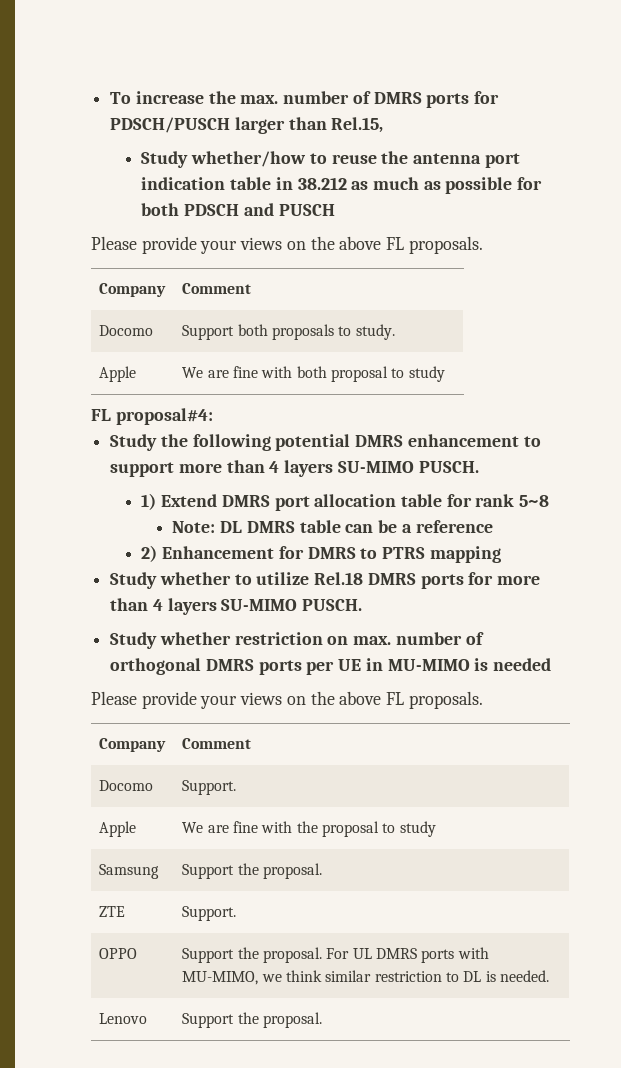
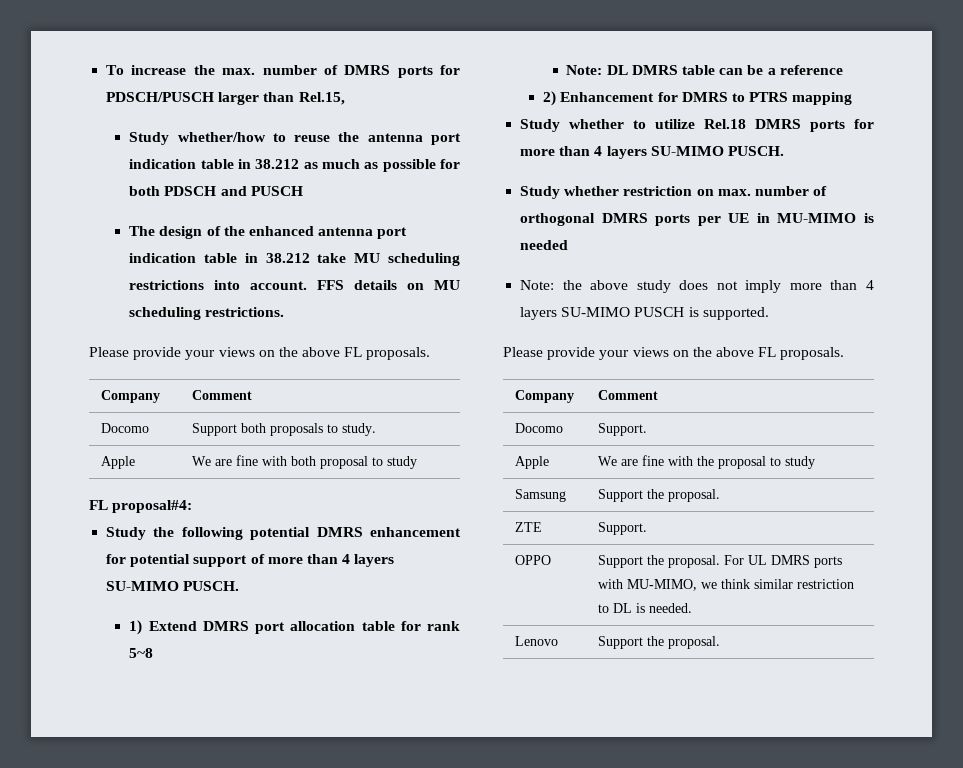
+ The design of the enhanced antenna port indication table in 38.212 take MU scheduling restrictions into account. FFS details on MU scheduling restrictions.
- Study the following potential DMRS enhancement to support more than 4 layers SU-MIMO PUSCH.
+ Study the following potential DMRS enhancement for potential support of more than 4 layers SU-MIMO PUSCH.
+ Note: the above study does not imply more than 4 layers SU-MIMO PUSCH is supported.

